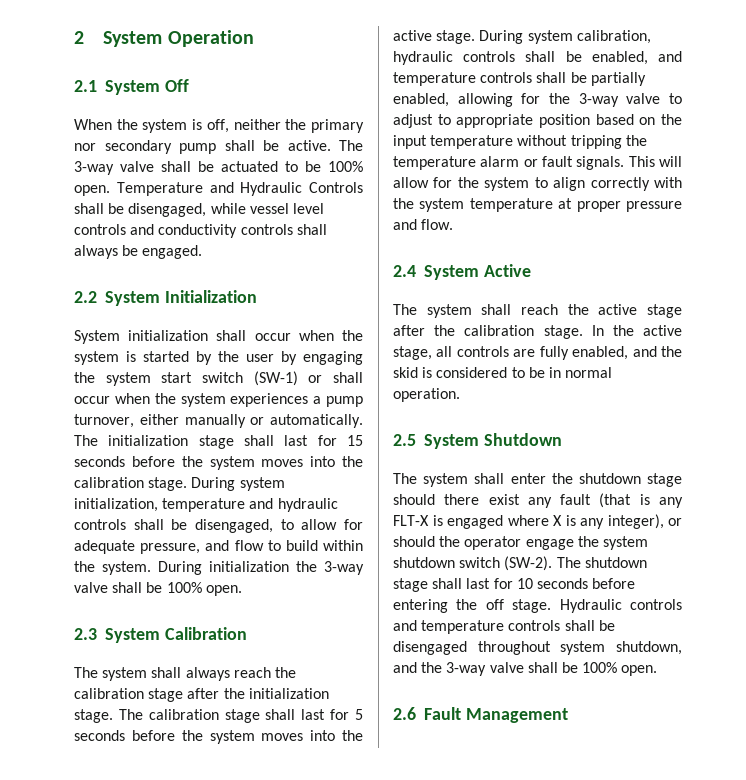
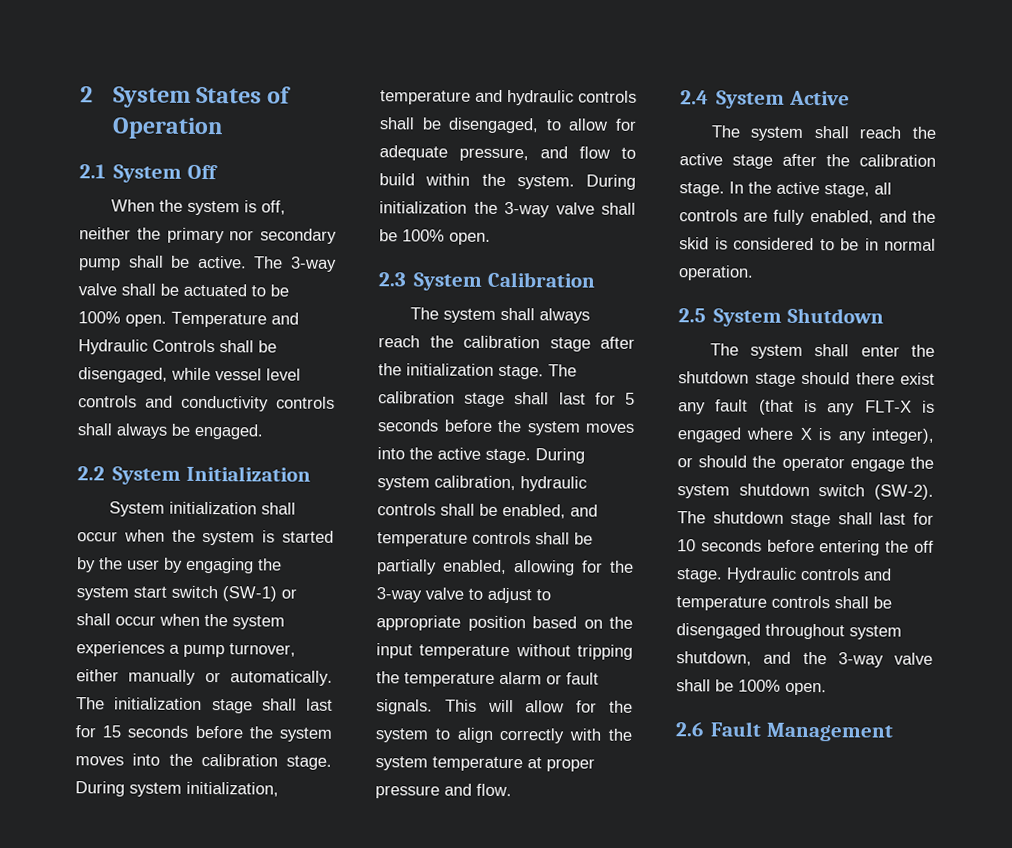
- 2 System Operation
+ 2 System States of Operation

